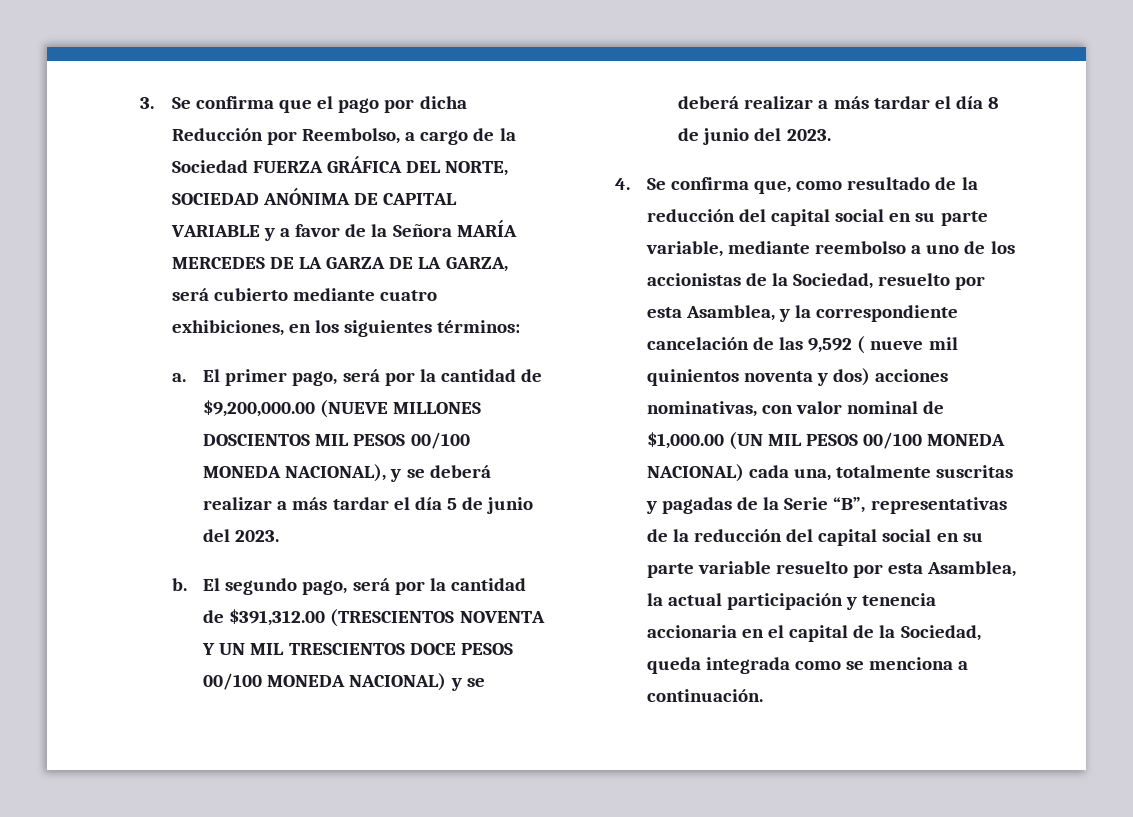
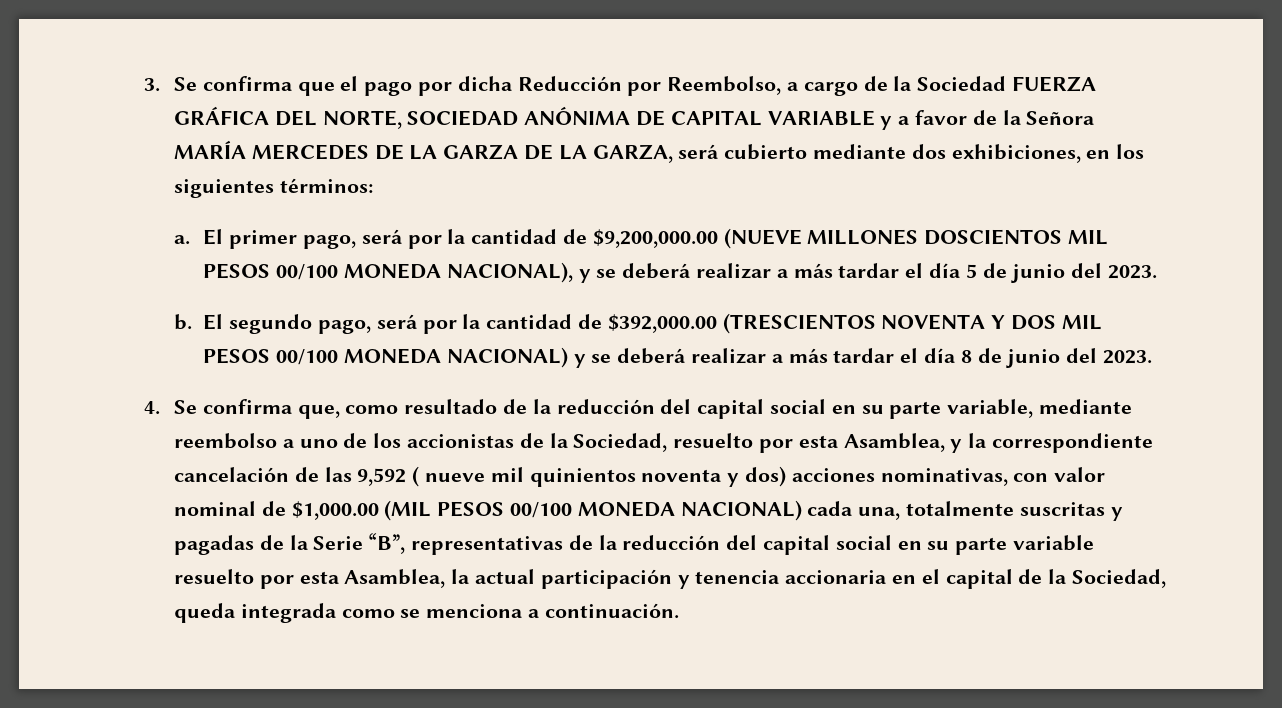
- 3. Se confirma que el pago por dicha Reducción por Reembolso, a cargo de la Sociedad FUERZA GRÁFICA DEL NORTE, SOCIEDAD ANÓNIMA DE CAPITAL VARIABLE y a favor de la Señora MARÍA MERCEDES DE LA GARZA DE LA GARZA, será cubierto mediante cuatro exhibiciones, en los siguientes términos:
+ 3. Se confirma que el pago por dicha Reducción por Reembolso, a cargo de la Sociedad FUERZA GRÁFICA DEL NORTE, SOCIEDAD ANÓNIMA DE CAPITAL VARIABLE y a favor de la Señora MARÍA MERCEDES DE LA GARZA DE LA GARZA, será cubierto mediante dos exhibiciones, en los siguientes términos:
- El segundo pago, será por la cantidad de $391,312.00 (TRESCIENTOS NOVENTA Y UN MIL TRESCIENTOS DOCE PESOS 00/100 MONEDA NACIONAL) y se deberá realizar a más tardar el día 8 de junio del 2023.
+ El segundo pago, será por la cantidad de $392,000.00 (TRESCIENTOS NOVENTA Y DOS MIL PESOS 00/100 MONEDA NACIONAL) y se deberá realizar a más tardar el día 8 de junio del 2023.
- 4. Se confirma que, como resultado de la reducción del capital social en su parte variable, mediante reembolso a uno de los accionistas de la Sociedad, resuelto por esta Asamblea, y la correspondiente cancelación de las 9,592 ( nueve mil quinientos noventa y dos) acciones nominativas, con valor nominal de $1,000.00 (UN MIL PESOS 00/100 MONEDA NACIONAL) cada una, totalmente suscritas y pagadas de la Serie “B”, representativas de la reducción del capital social en su parte variable resuelto por esta Asamblea, la actual participación y tenencia accionaria en el capital de la Sociedad, queda integrada como se menciona a continuación.
+ 4. Se confirma que, como resultado de la reducción del capital social en su parte variable, mediante reembolso a uno de los accionistas de la Sociedad, resuelto por esta Asamblea, y la correspondiente cancelación de las 9,592 ( nueve mil quinientos noventa y dos) acciones nominativas, con valor nominal de $1,000.00 (MIL PESOS 00/100 MONEDA NACIONAL) cada una, totalmente suscritas y pagadas de la Serie “B”, representativas de la reducción del capital social en su parte variable resuelto por esta Asamblea, la actual participación y tenencia accionaria en el capital de la Sociedad, queda integrada como se menciona a continuación.

